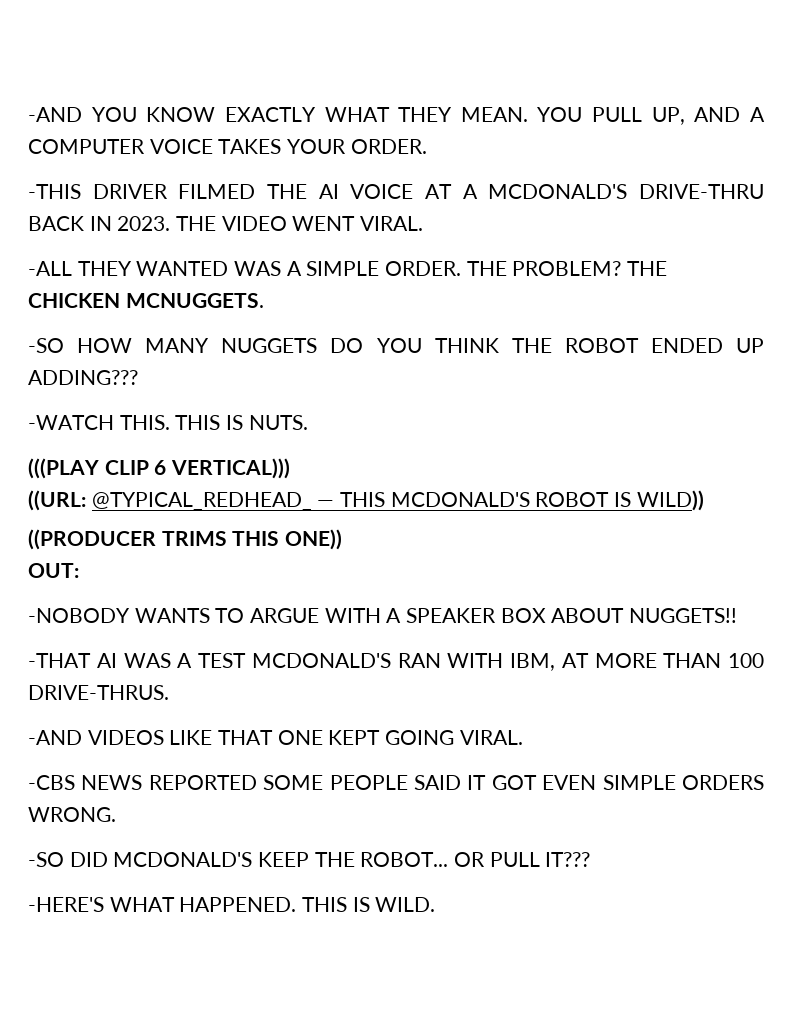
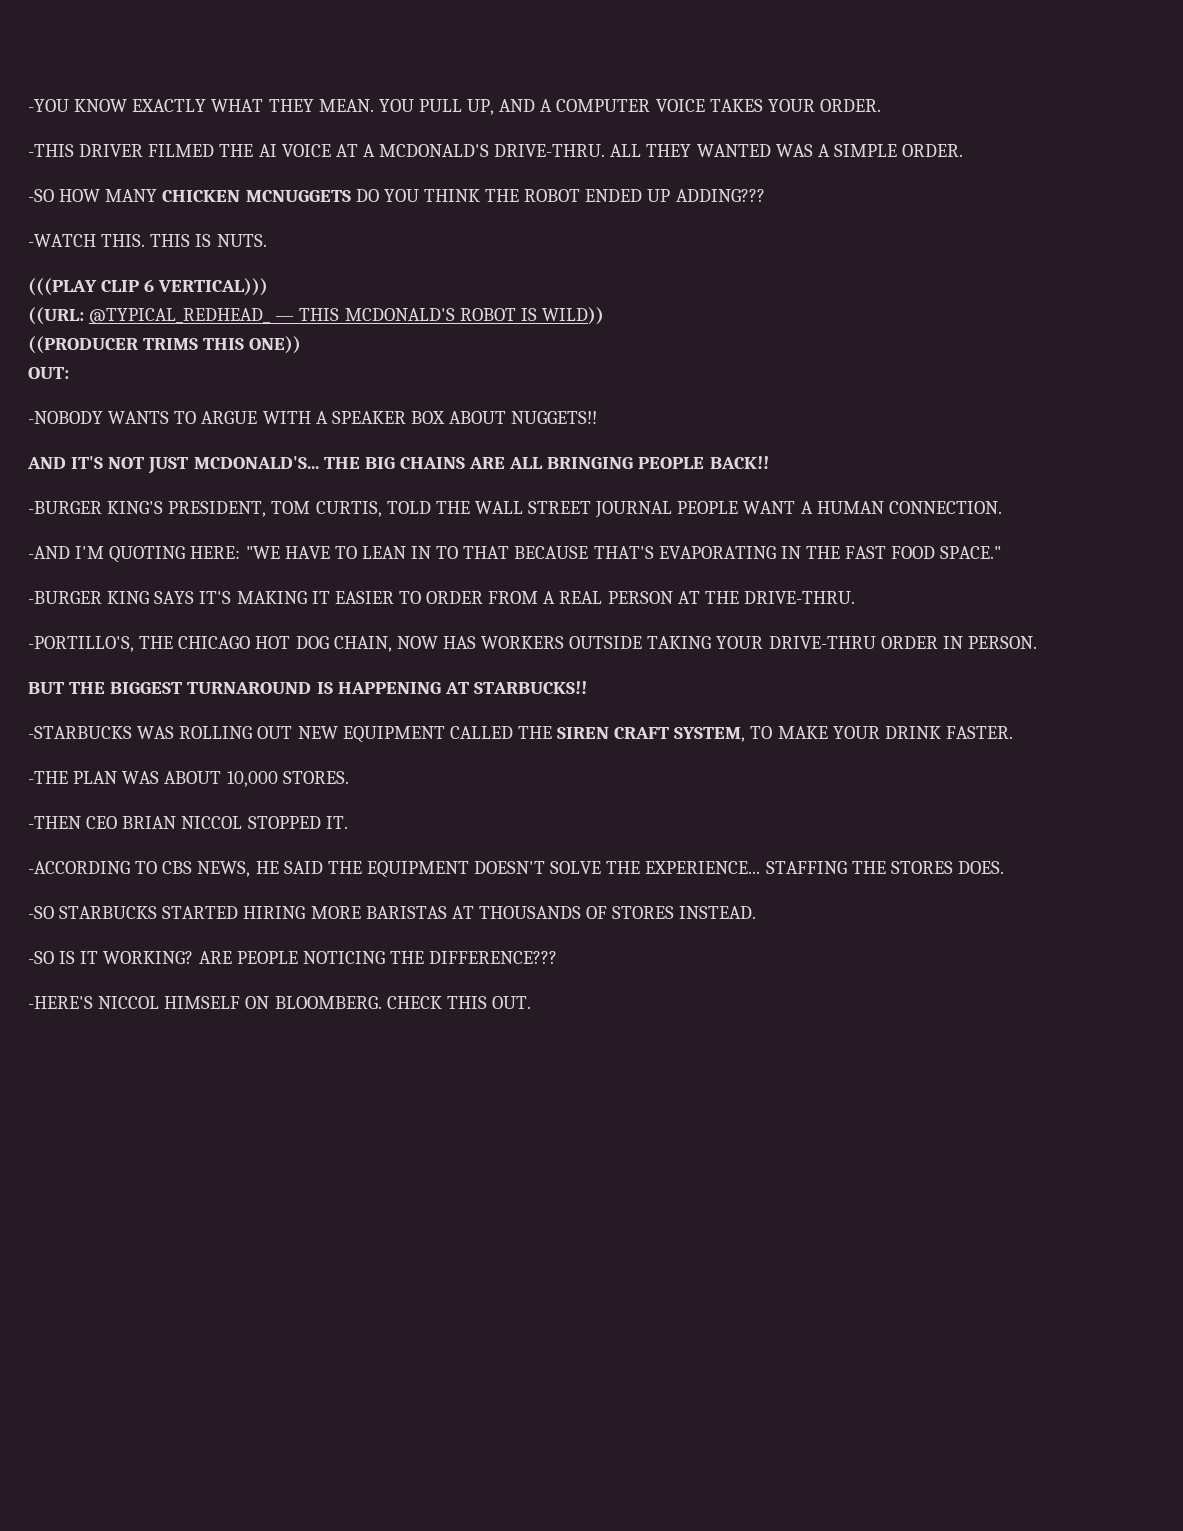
- -AND YOU KNOW EXACTLY WHAT THEY MEAN.
+ -YOU KNOW EXACTLY WHAT THEY MEAN.
- -THIS DRIVER FILMED THE AI VOICE AT A MCDONALD'S DRIVE-THRU BACK IN 2023. THE VIDEO WENT VIRAL.
- -ALL THEY WANTED WAS A SIMPLE ORDER. THE PROBLEM? THE CHICKEN MCNUGGETS.
+ -THIS DRIVER FILMED THE AI VOICE AT A MCDONALD'S DRIVE-THRU. ALL THEY WANTED WAS A SIMPLE ORDER.
- -SO HOW MANY NUGGETS DO YOU THINK THE ROBOT ENDED UP ADDING???
+ -SO HOW MANY CHICKEN MCNUGGETS DO YOU THINK THE ROBOT ENDED UP ADDING???
- -THAT AI WAS A TEST MCDONALD'S RAN WITH IBM, AT MORE THAN 100 DRIVE-THRUS.
- -AND VIDEOS LIKE THAT ONE KEPT GOING VIRAL.
- -CBS NEWS REPORTED SOME PEOPLE SAID IT GOT EVEN SIMPLE ORDERS WRONG.
- -SO DID MCDONALD'S KEEP THE ROBOT... OR PULL IT???
- -HERE'S WHAT HAPPENED. THIS IS WILD.
+ AND IT'S NOT JUST MCDONALD'S... THE BIG CHAINS ARE ALL BRINGING PEOPLE BACK!!
+ -BURGER KING'S PRESIDENT, TOM CURTIS, TOLD THE WALL STREET JOURNAL PEOPLE WANT A HUMAN CONNECTION.
+ -AND I'M QUOTING HERE: "WE HAVE TO LEAN IN TO THAT BECAUSE THAT'S EVAPORATING IN THE FAST FOOD SPACE."
+ -BURGER KING SAYS IT'S MAKING IT EASIER TO ORDER FROM A REAL PERSON AT THE DRIVE-THRU.
+ -PORTILLO'S, THE CHICAGO HOT DOG CHAIN, NOW HAS WORKERS OUTSIDE TAKING YOUR DRIVE-THRU ORDER IN PERSON.
+ BUT THE BIGGEST TURNAROUND IS HAPPENING AT STARBUCKS!!
+ -STARBUCKS WAS ROLLING OUT NEW EQUIPMENT CALLED THE SIREN CRAFT SYSTEM, TO MAKE YOUR DRINK FASTER.
+ -THE PLAN WAS ABOUT 10,000 STORES.
+ -THEN CEO BRIAN NICCOL STOPPED IT.
+ -ACCORDING TO CBS NEWS, HE SAID THE EQUIPMENT DOESN'T SOLVE THE EXPERIENCE... STAFFING THE STORES DOES.
+ -SO STARBUCKS STARTED HIRING MORE BARISTAS AT THOUSANDS OF STORES INSTEAD.
+ -SO IS IT WORKING? ARE PEOPLE NOTICING THE DIFFERENCE???
+ -HERE'S NICCOL HIMSELF ON BLOOMBERG. CHECK THIS OUT.

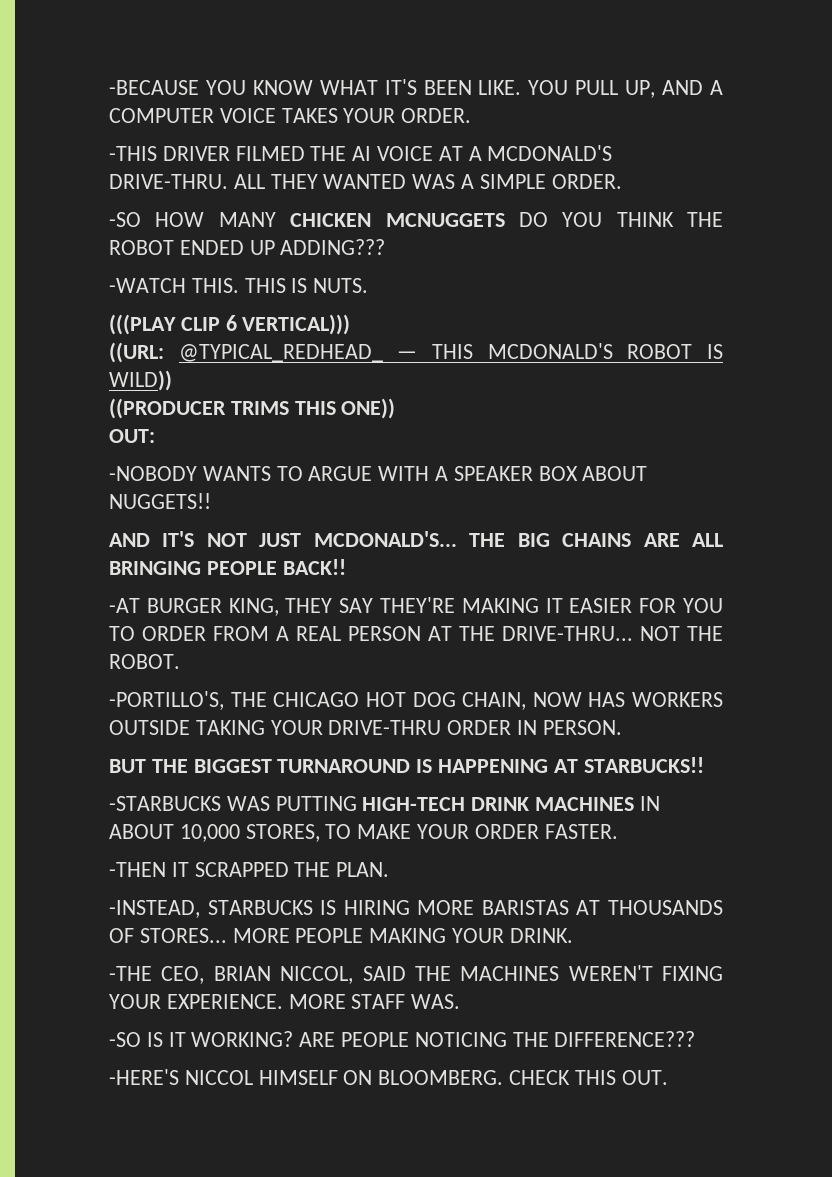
- -YOU KNOW EXACTLY WHAT THEY MEAN.
+ -BECAUSE YOU KNOW WHAT IT'S BEEN LIKE.
- -BURGER KING'S PRESIDENT, TOM CURTIS, TOLD THE WALL STREET JOURNAL PEOPLE WANT A HUMAN CONNECTION.
- -AND I'M QUOTING HERE: "WE HAVE TO LEAN IN TO THAT BECAUSE THAT'S EVAPORATING IN THE FAST FOOD SPACE."
- -BURGER KING SAYS IT'S MAKING IT EASIER TO ORDER FROM A REAL PERSON AT THE DRIVE-THRU.
+ -AT BURGER KING, THEY SAY THEY'RE MAKING IT EASIER FOR YOU TO ORDER FROM A REAL PERSON AT THE DRIVE-THRU... NOT THE ROBOT.
- -STARBUCKS WAS ROLLING OUT NEW EQUIPMENT CALLED THE SIREN CRAFT SYSTEM, TO MAKE YOUR DRINK FASTER.
+ -STARBUCKS WAS PUTTING HIGH-TECH DRINK MACHINES IN ABOUT 10,000 STORES, TO MAKE YOUR ORDER FASTER.
- -THE PLAN WAS ABOUT 10,000 STORES.
- -THEN CEO BRIAN NICCOL STOPPED IT.
- -ACCORDING TO CBS NEWS, HE SAID THE EQUIPMENT DOESN'T SOLVE THE EXPERIENCE... STAFFING THE STORES DOES.
- -SO STARBUCKS STARTED HIRING MORE BARISTAS AT THOUSANDS OF STORES INSTEAD.
+ -THEN IT SCRAPPED THE PLAN.
+ -INSTEAD, STARBUCKS IS HIRING MORE BARISTAS AT THOUSANDS OF STORES... MORE PEOPLE MAKING YOUR DRINK.
+ -THE CEO, BRIAN NICCOL, SAID THE MACHINES WEREN'T FIXING YOUR EXPERIENCE. MORE STAFF WAS.

